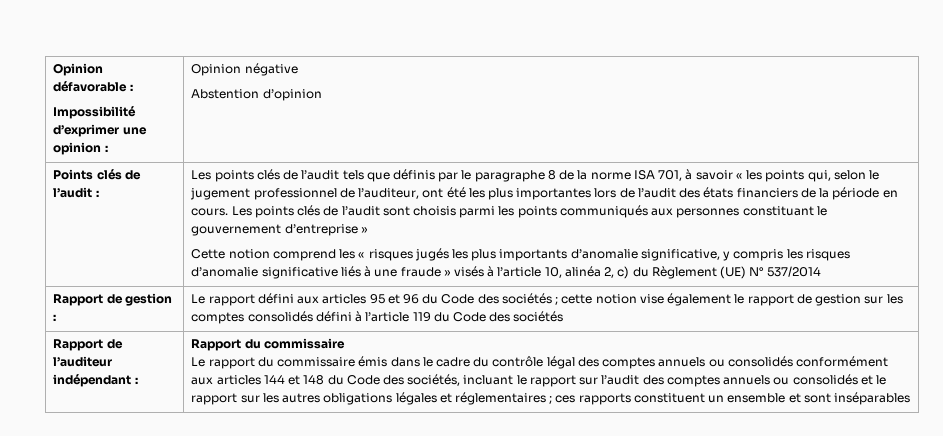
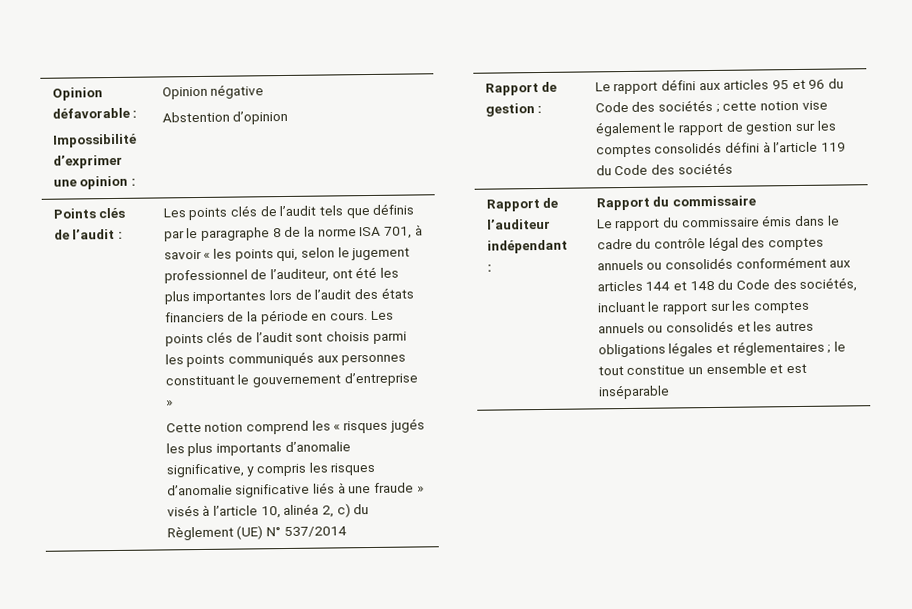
- Le rapport du commissaire émis dans le cadre du contrôle légal des comptes annuels ou consolidés conformément aux articles 144 et 148 du Code des sociétés, incluant le rapport sur l’audit des comptes annuels ou consolidés et le rapport sur les autres obligations légales et réglementaires ; ces rapports constituent un ensemble et sont inséparables
+ Le rapport du commissaire émis dans le cadre du contrôle légal des comptes annuels ou consolidés conformément aux articles 144 et 148 du Code des sociétés, incluant le rapport sur les comptes annuels ou consolidés et les autres obligations légales et réglementaires ; le tout constitue un ensemble et est inséparable

